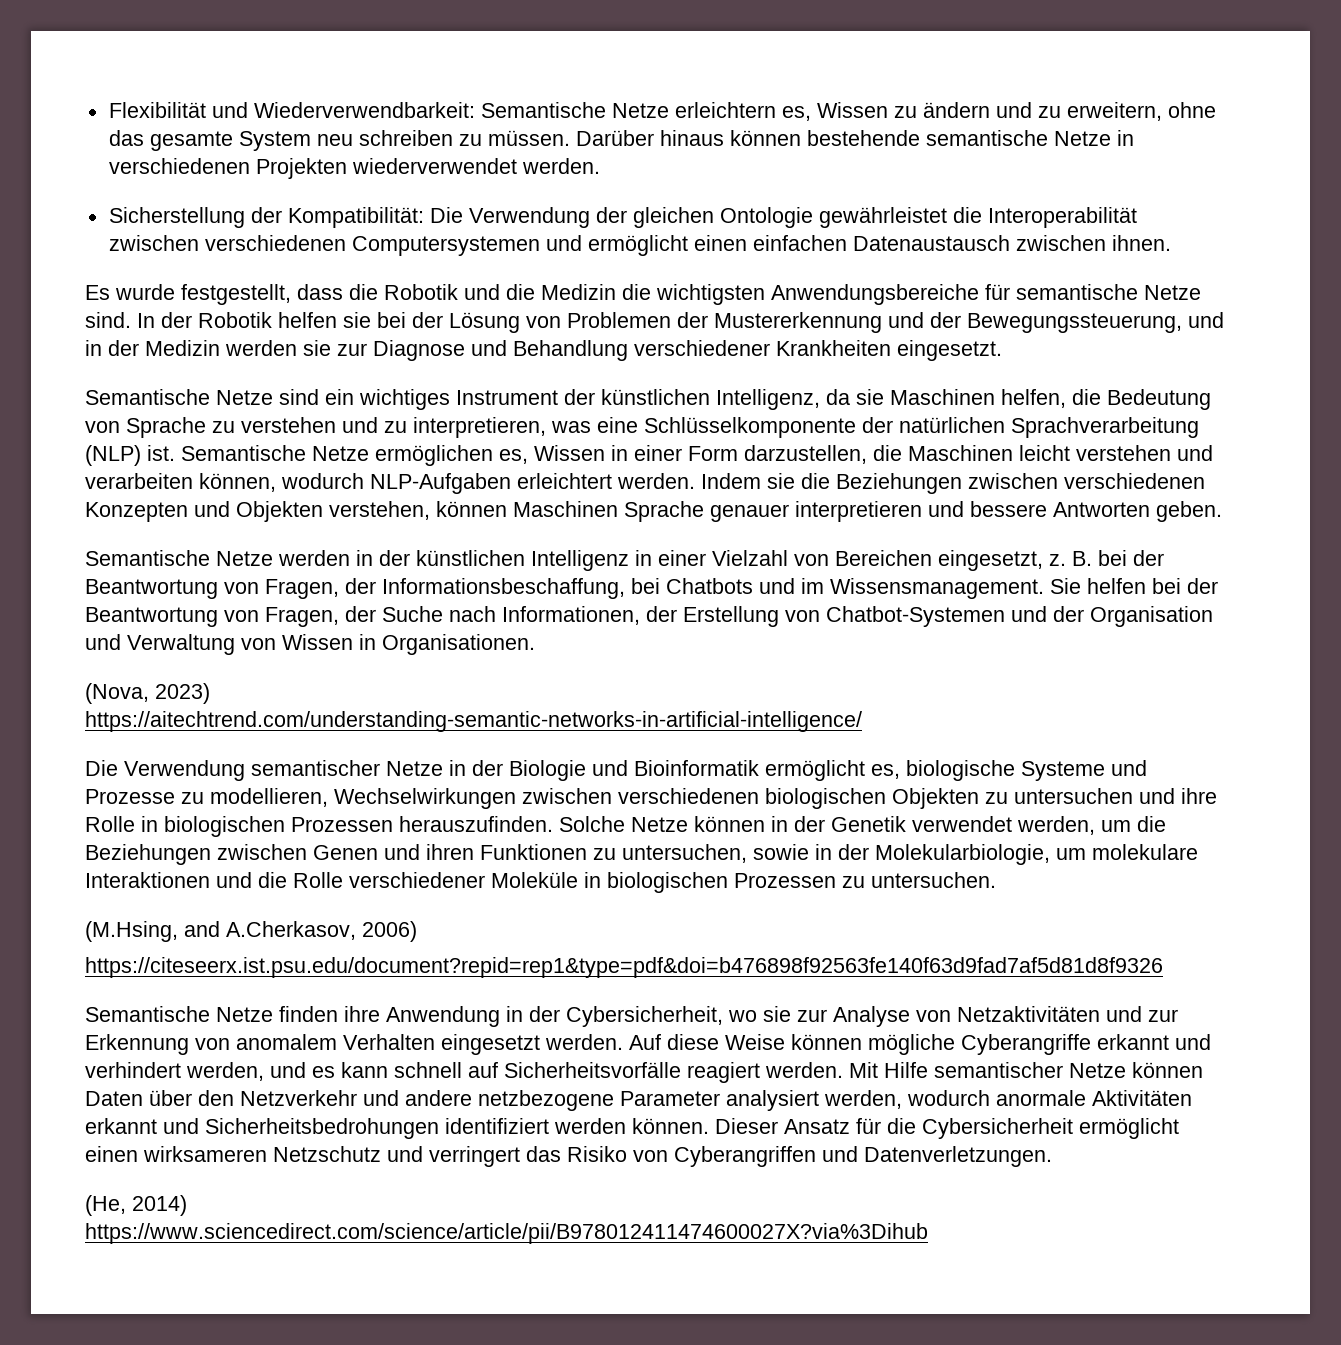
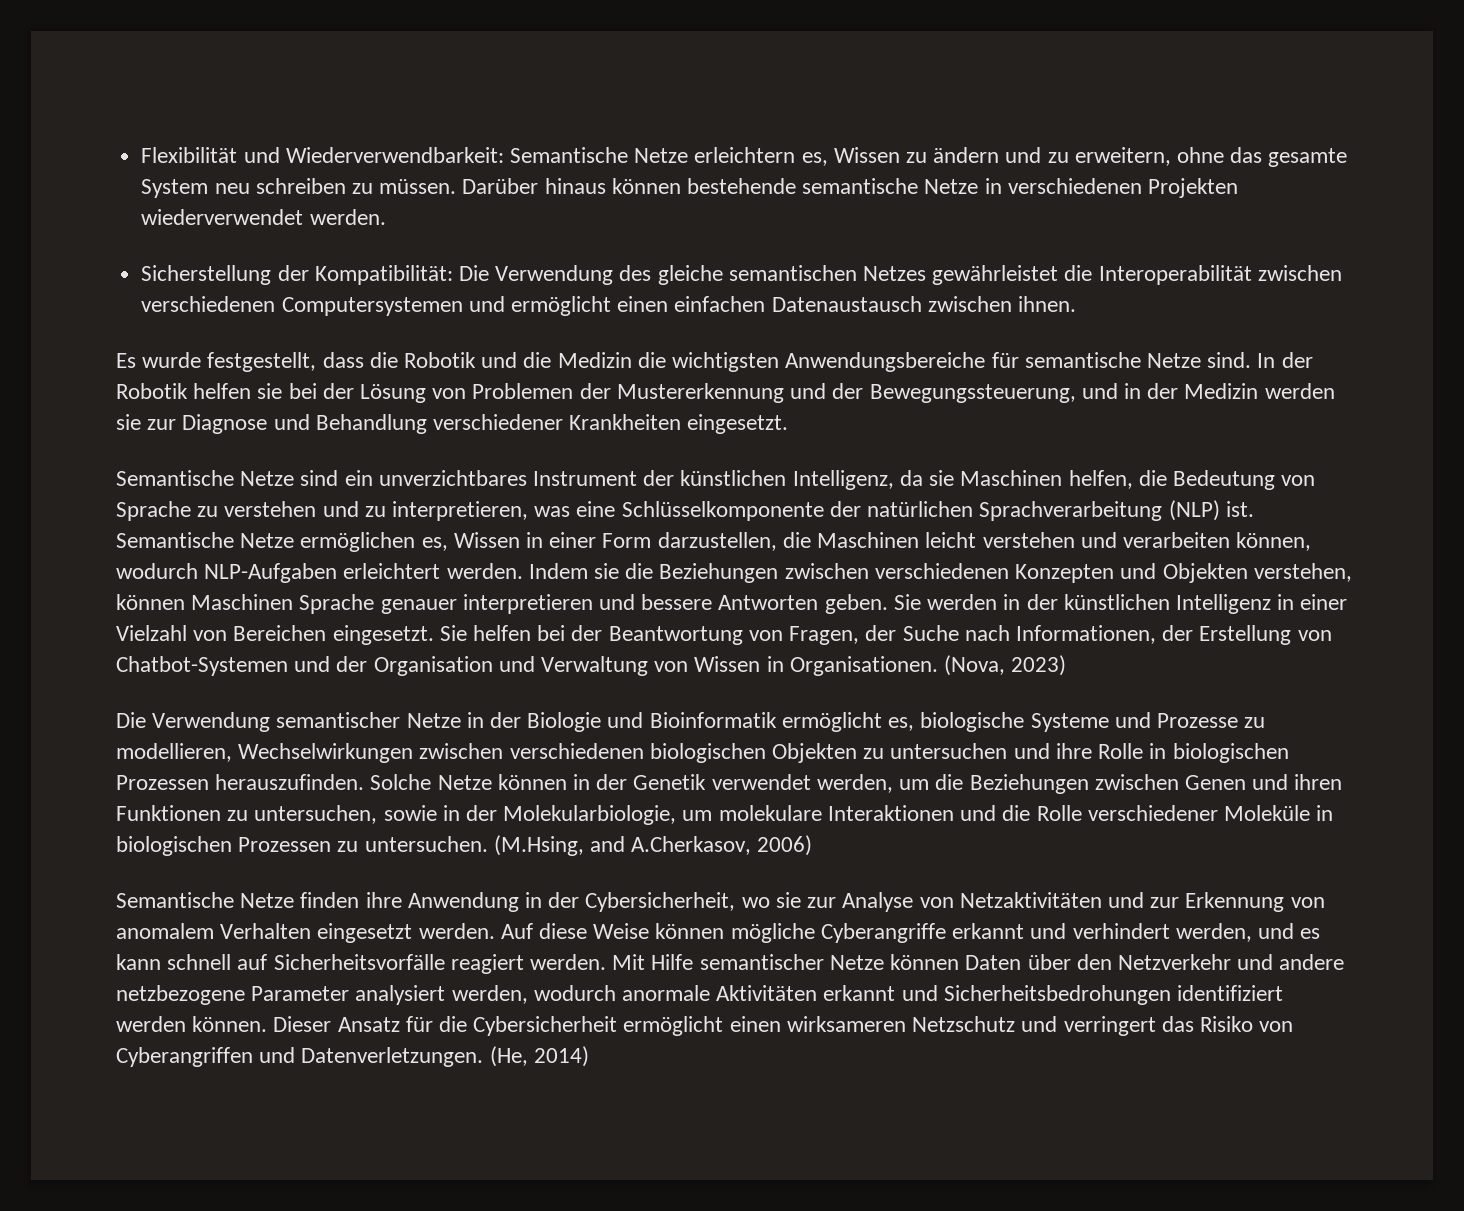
- Sicherstellung der Kompatibilität: Die Verwendung der gleichen Ontologie gewährleistet die Interoperabilität zwischen verschiedenen Computersystemen und ermöglicht einen einfachen Datenaustausch zwischen ihnen.
+ Sicherstellung der Kompatibilität: Die Verwendung des gleiche semantischen Netzes gewährleistet die Interoperabilität zwischen verschiedenen Computersystemen und ermöglicht einen einfachen Datenaustausch zwischen ihnen.
- Semantische Netze sind ein wichtiges Instrument der künstlichen Intelligenz, da sie Maschinen helfen, die Bedeutung von Sprache zu verstehen und zu interpretieren, was eine Schlüsselkomponente der natürlichen Sprachverarbeitung (NLP) ist.
+ Semantische Netze sind ein unverzichtbares Instrument der künstlichen Intelligenz, da sie Maschinen helfen, die Bedeutung von Sprache zu verstehen und zu interpretieren, was eine Schlüsselkomponente der natürlichen Sprachverarbeitung (NLP) ist.
- Indem sie die Beziehungen zwischen verschiedenen Konzepten und Objekten verstehen, können Maschinen Sprache genauer interpretieren und bessere Antworten geben.
- Semantische Netze werden in der künstlichen Intelligenz in einer Vielzahl von Bereichen eingesetzt, z. B. bei der Beantwortung von Fragen, der Informationsbeschaffung, bei Chatbots und im Wissensmanagement.
+ Indem sie die Beziehungen zwischen verschiedenen Konzepten und Objekten verstehen, können Maschinen Sprache genauer interpretieren und bessere Antworten geben. Sie werden in der künstlichen Intelligenz in einer Vielzahl von Bereichen eingesetzt.
- Sie helfen bei der Beantwortung von Fragen, der Suche nach Informationen, der Erstellung von Chatbot-Systemen und der Organisation und Verwaltung von Wissen in Organisationen.
- (Nova, 2023)
+ Sie helfen bei der Beantwortung von Fragen, der Suche nach Informationen, der Erstellung von Chatbot-Systemen und der Organisation und Verwaltung von Wissen in Organisationen. (Nova, 2023)
- https://aitechtrend.com/understanding-semantic-networks-in-artificial-intelligence/
- Solche Netze können in der Genetik verwendet werden, um die Beziehungen zwischen Genen und ihren Funktionen zu untersuchen, sowie in der Molekularbiologie, um molekulare Interaktionen und die Rolle verschiedener Moleküle in biologischen Prozessen zu untersuchen.
- (M.Hsing, and A.Cherkasov, 2006)
+ Solche Netze können in der Genetik verwendet werden, um die Beziehungen zwischen Genen und ihren Funktionen zu untersuchen, sowie in der Molekularbiologie, um molekulare Interaktionen und die Rolle verschiedener Moleküle in biologischen Prozessen zu untersuchen. (M.Hsing, and A.Cherkasov, 2006)
- https://citeseerx.ist.psu.edu/document?repid=rep1&type=pdf&doi=b476898f92563fe140f63d9fad7af5d81d8f9326
- Dieser Ansatz für die Cybersicherheit ermöglicht einen wirksameren Netzschutz und verringert das Risiko von Cyberangriffen und Datenverletzungen.
- (He, 2014)
+ Dieser Ansatz für die Cybersicherheit ermöglicht einen wirksameren Netzschutz und verringert das Risiko von Cyberangriffen und Datenverletzungen. (He, 2014)
- https://www.sciencedirect.com/science/article/pii/B978012411474600027X?via%3Dihub

